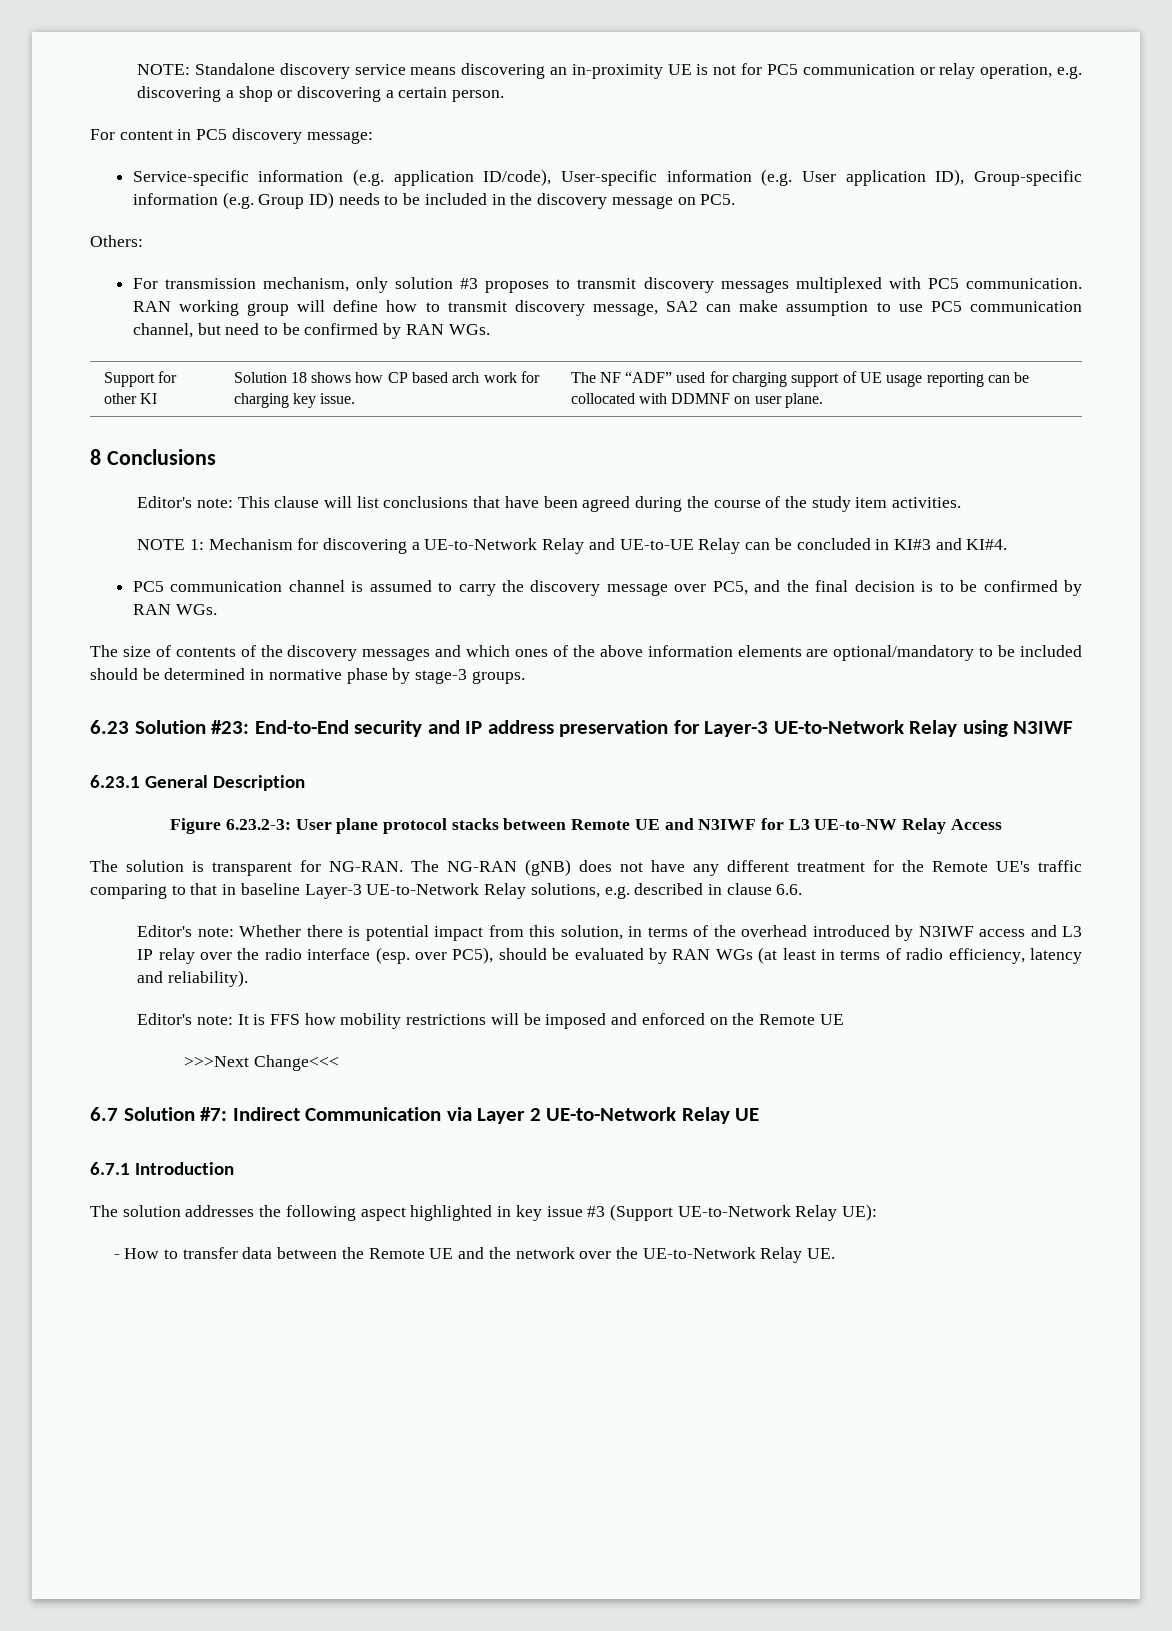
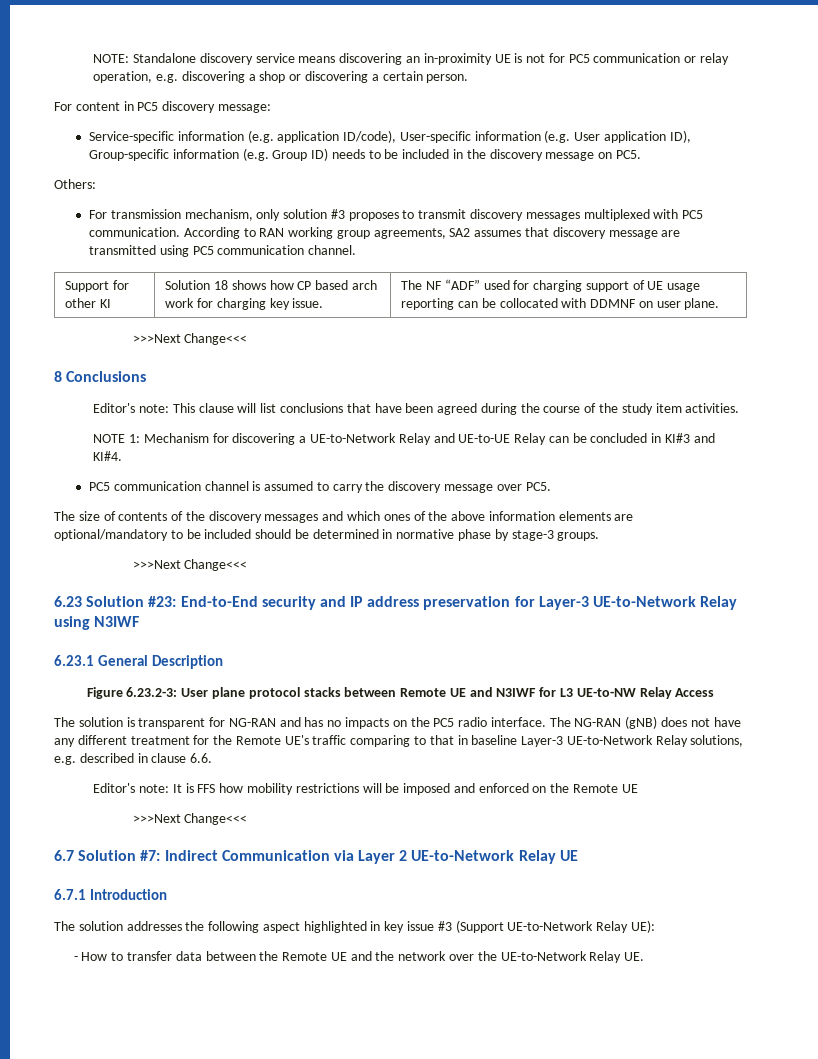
- RAN working group will define how to transmit discovery message, SA2 can make assumption to use PC5 communication channel, but need to be confirmed by RAN WGs.
+ According to RAN working group agreements, SA2 assumes that discovery message are transmitted using PC5 communication channel.
  Support for other KI | Solution 18 shows how CP based arch work for charging key issue. | The NF “ADF” used for charging support of UE usage reporting can be collocated with DDMNF on user plane.
+ >>>Next Change<<<
- PC5 communication channel is assumed to carry the discovery message over PC5, and the final decision is to be confirmed by RAN WGs.
+ PC5 communication channel is assumed to carry the discovery message over PC5.
  The size of contents of the discovery messages and which ones of the above information elements are optional/mandatory to be included should be determined in normative phase by stage-3 groups.
+ >>>Next Change<<<
- The solution is transparent for NG-RAN.
+ The solution is transparent for NG-RAN and has no impacts on the PC5 radio interface.
- Editor's note: Whether there is potential impact from this solution, in terms of the overhead introduced by N3IWF access and L3 IP relay over the radio interface (esp. over PC5), should be evaluated by RAN WGs (at least in terms of radio efficiency, latency and reliability).

